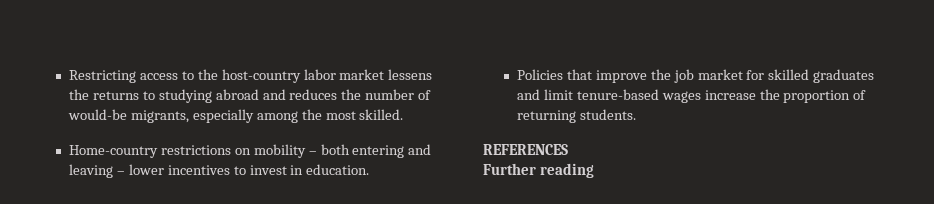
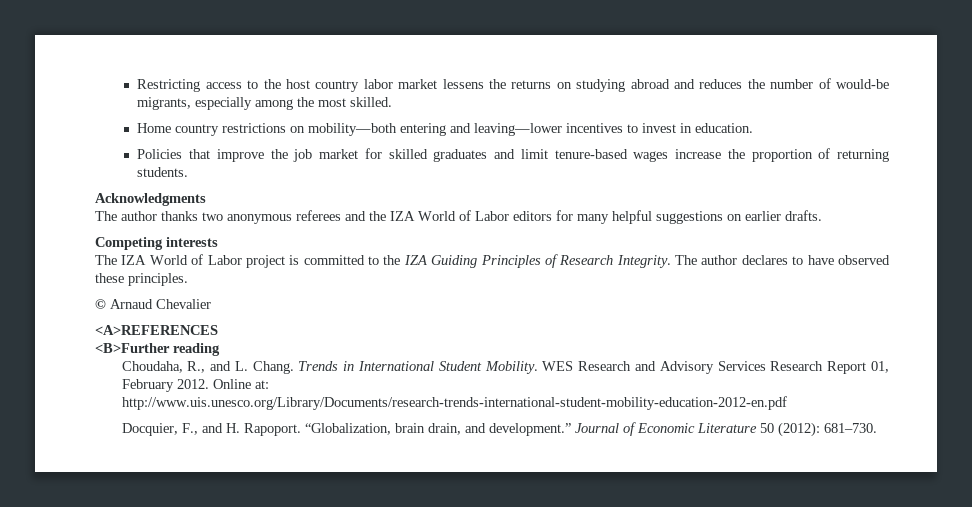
- Restricting access to the host-country labor market lessens the returns to studying abroad and reduces the number of would-be migrants, especially among the most skilled.
+ Restricting access to the host country labor market lessens the returns on studying abroad and reduces the number of would-be migrants, especially among the most skilled.
- Home-country restrictions on mobility – both entering and leaving – lower incentives to invest in education.
+ Home country restrictions on mobility—both entering and leaving—lower incentives to invest in education.
- REFERENCES
- Further reading
+ Acknowledgments
+ The author thanks two anonymous referees and the IZA World of Labor editors for many helpful suggestions on earlier drafts.
+ Competing interests
+ The IZA World of Labor project is committed to the IZA Guiding Principles of Research Integrity. The author declares to have observed these principles.
+ © Arnaud Chevalier
+ <A>REFERENCES
+ <B>Further reading
+ Choudaha, R., and L. Chang. Trends in International Student Mobility. WES Research and Advisory Services Research Report 01, February 2012. Online at: http://www.uis.unesco.org/Library/Documents/research-trends-international-student-mobility-education-2012-en.pdf
+ Docquier, F., and H. Rapoport. “Globalization, brain drain, and development.” Journal of Economic Literature 50 (2012): 681–730.

